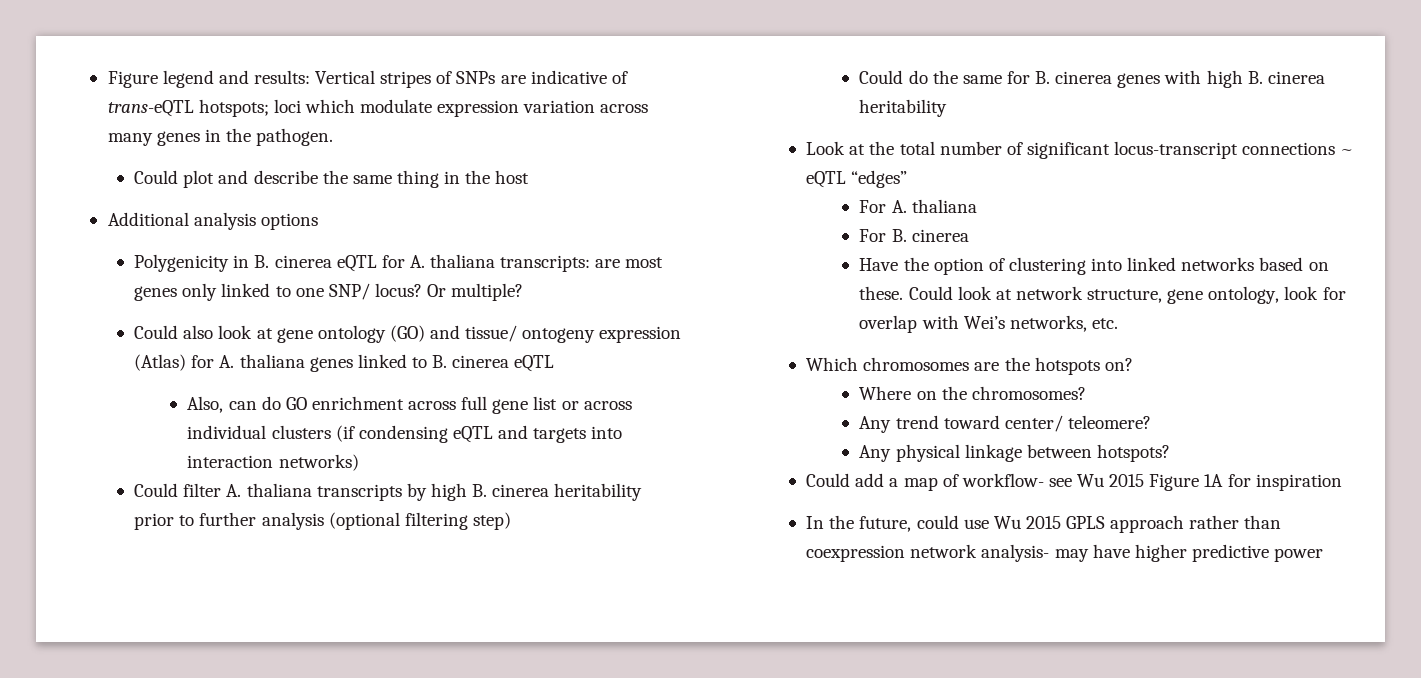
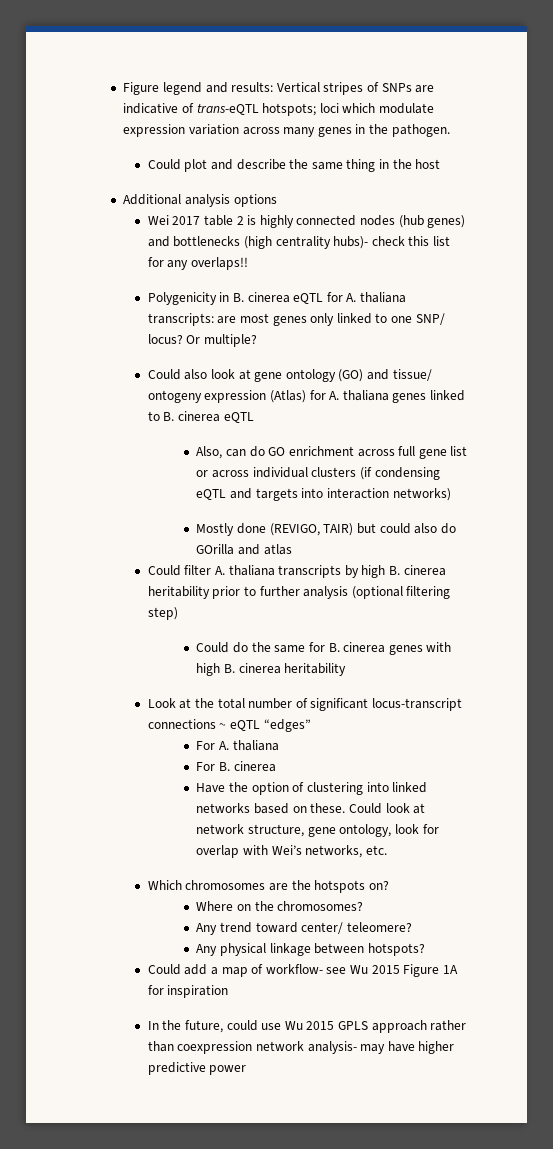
+ Wei 2017 table 2 is highly connected nodes (hub genes) and bottlenecks (high centrality hubs)- check this list for any overlaps!!
+ Mostly done (REVIGO, TAIR) but could also do GOrilla and atlas

